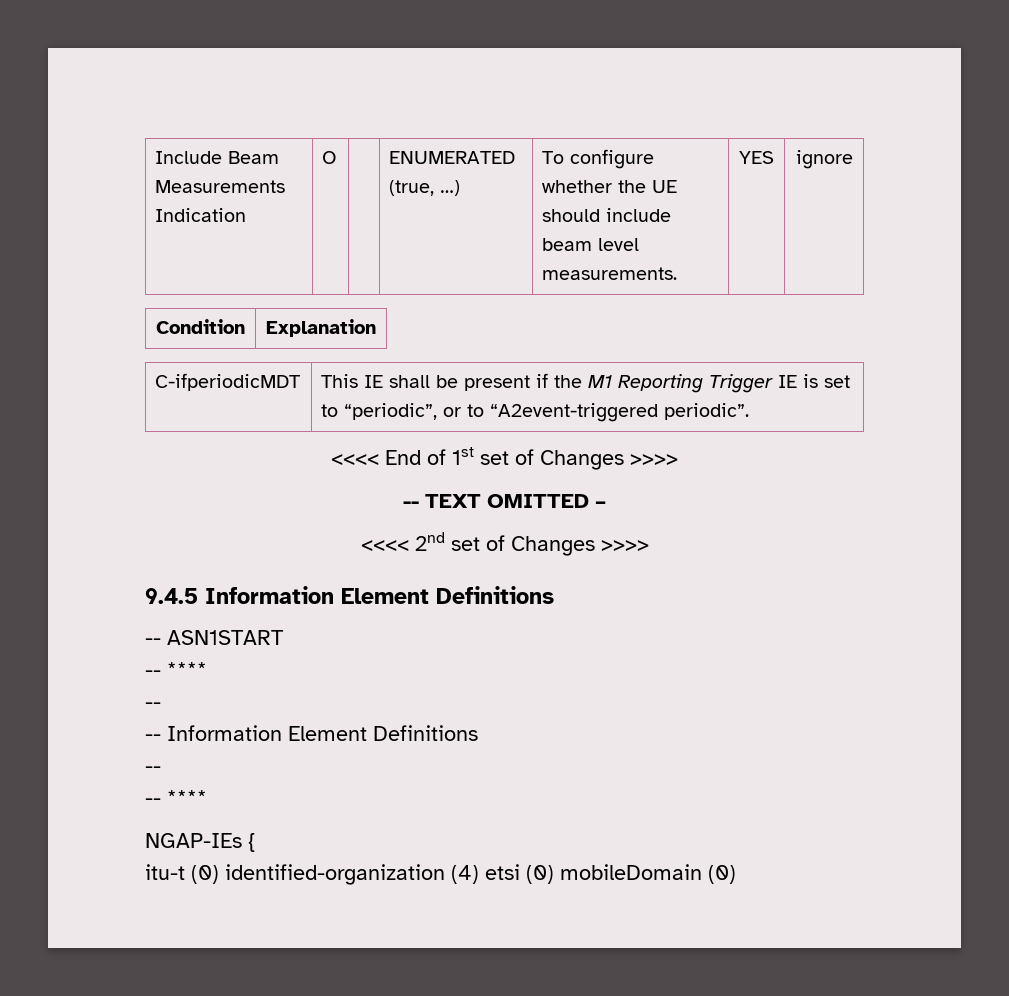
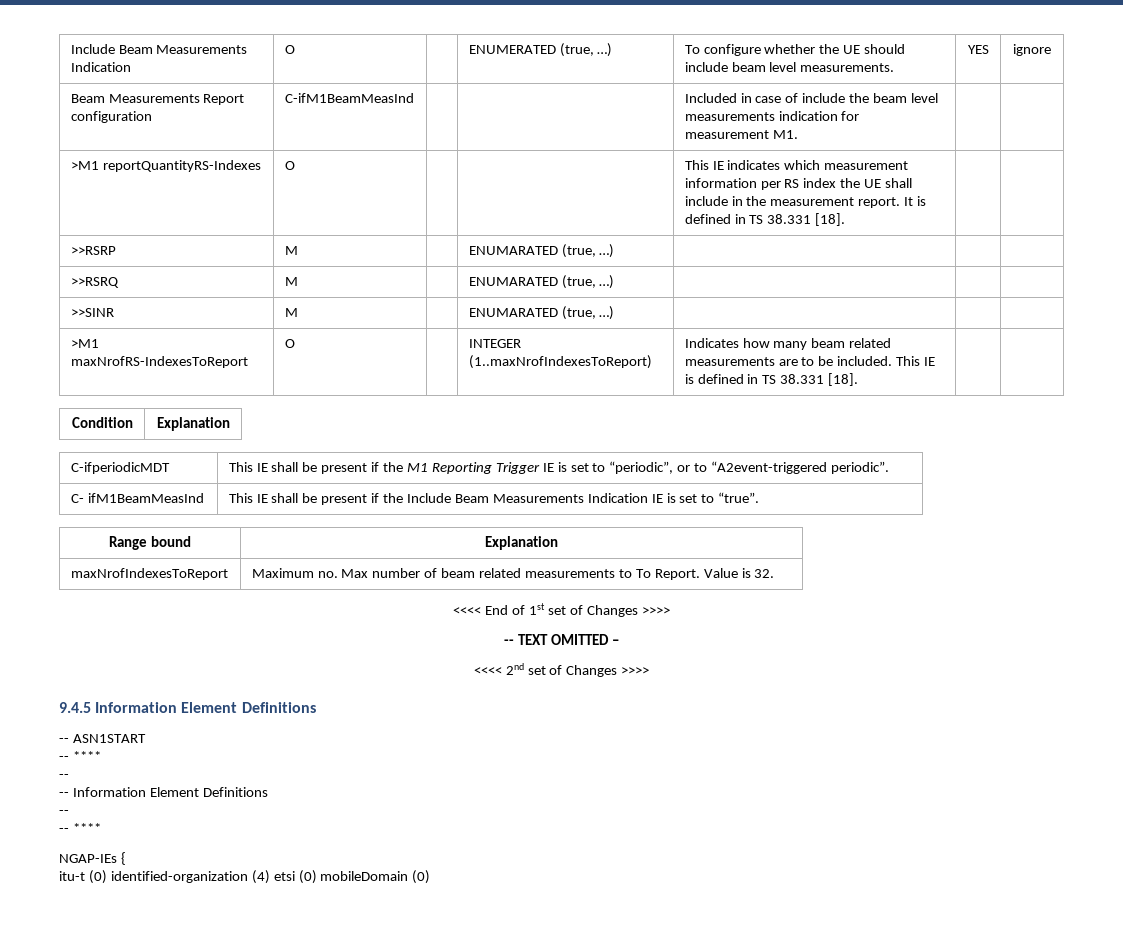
+ Beam Measurements Report configuration | C-ifM1BeamMeasInd | | | Included in case of include the beam level measurements indication for measurement M1. | |
+ >M1 reportQuantityRS-Indexes | O | | | This IE indicates which measurement information per RS index the UE shall include in the measurement report. It is defined in TS 38.331 [18]. | |
+ >>RSRP | M | | ENUMARATED (true, …) | | |
+ >>RSRQ | M | | ENUMARATED (true, …) | | |
+ >>SINR | M | | ENUMARATED (true, …) | | |
+ >M1 maxNrofRS-IndexesToReport | O | | INTEGER (1..maxNrofIndexesToReport) | Indicates how many beam related measurements are to be included. This IE is defined in TS 38.331 [18]. | |
+ C- ifM1BeamMeasInd | This IE shall be present if the Include Beam Measurements Indication IE is set to “true”.
+ Range bound | Explanation
+ maxNrofIndexesToReport | Maximum no. Max number of beam related measurements to To Report. Value is 32.

